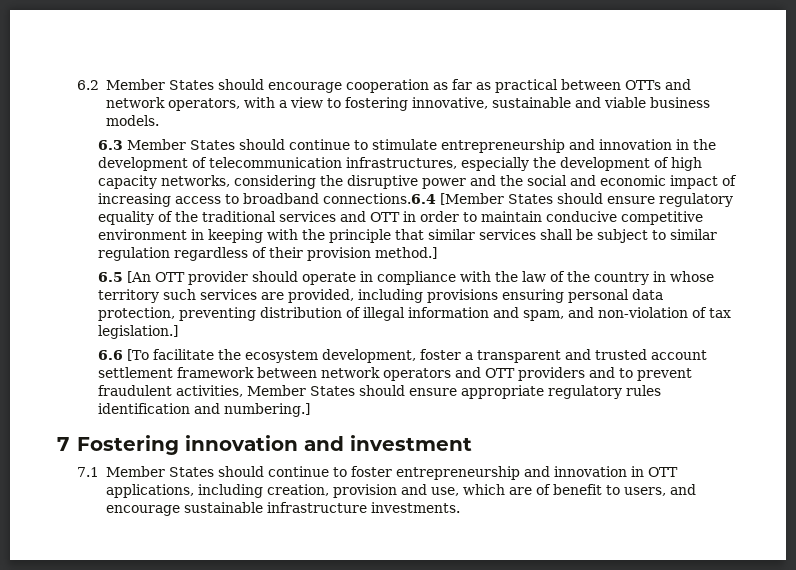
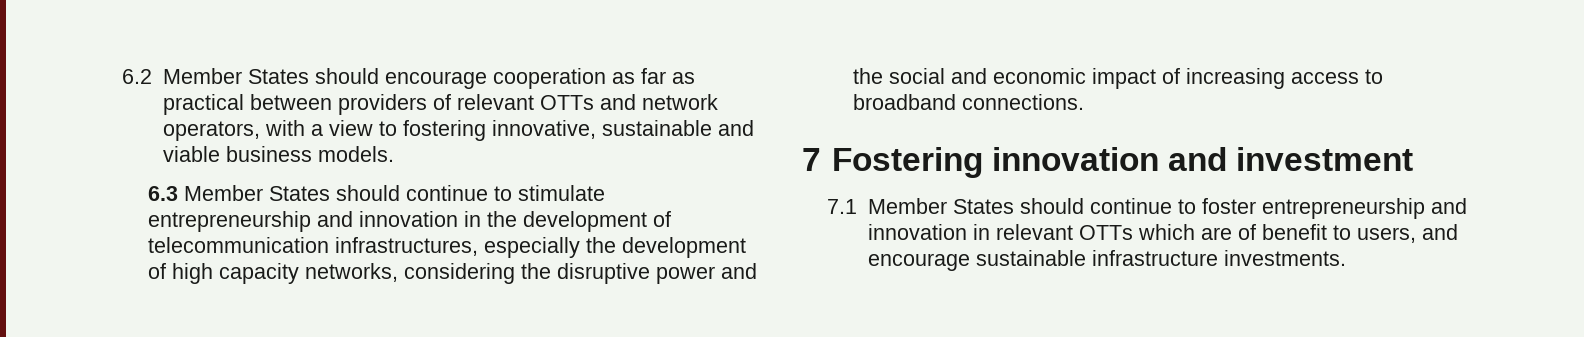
- 6.2 Member States should encourage cooperation as far as practical between OTTs and network operators, with a view to fostering innovative, sustainable and viable business models.
+ 6.2 Member States should encourage cooperation as far as practical between providers of relevant OTTs and network operators, with a view to fostering innovative, sustainable and viable business models.
- 6.3 Member States should continue to stimulate entrepreneurship and innovation in the development of telecommunication infrastructures, especially the development of high capacity networks, considering the disruptive power and the social and economic impact of increasing access to broadband connections.6.4 [Member States should ensure regulatory equality of the traditional services and OTT in order to maintain conducive competitive environment in keeping with the principle that similar services shall be subject to similar regulation regardless of their provision method.]
- 6.5 [An OTT provider should operate in compliance with the law of the country in whose territory such services are provided, including provisions ensuring personal data protection, preventing distribution of illegal information and spam, and non-violation of tax legislation.]
- 6.6 [To facilitate the ecosystem development, foster a transparent and trusted account settlement framework between network operators and OTT providers and to prevent fraudulent activities, Member States should ensure appropriate regulatory rules identification and numbering.]
+ 6.3 Member States should continue to stimulate entrepreneurship and innovation in the development of telecommunication infrastructures, especially the development of high capacity networks, considering the disruptive power and the social and economic impact of increasing access to broadband connections.
- 7.1 Member States should continue to foster entrepreneurship and innovation in OTT applications, including creation, provision and use, which are of benefit to users, and encourage sustainable infrastructure investments.
+ 7.1 Member States should continue to foster entrepreneurship and innovation in relevant OTTs which are of benefit to users, and encourage sustainable infrastructure investments.

